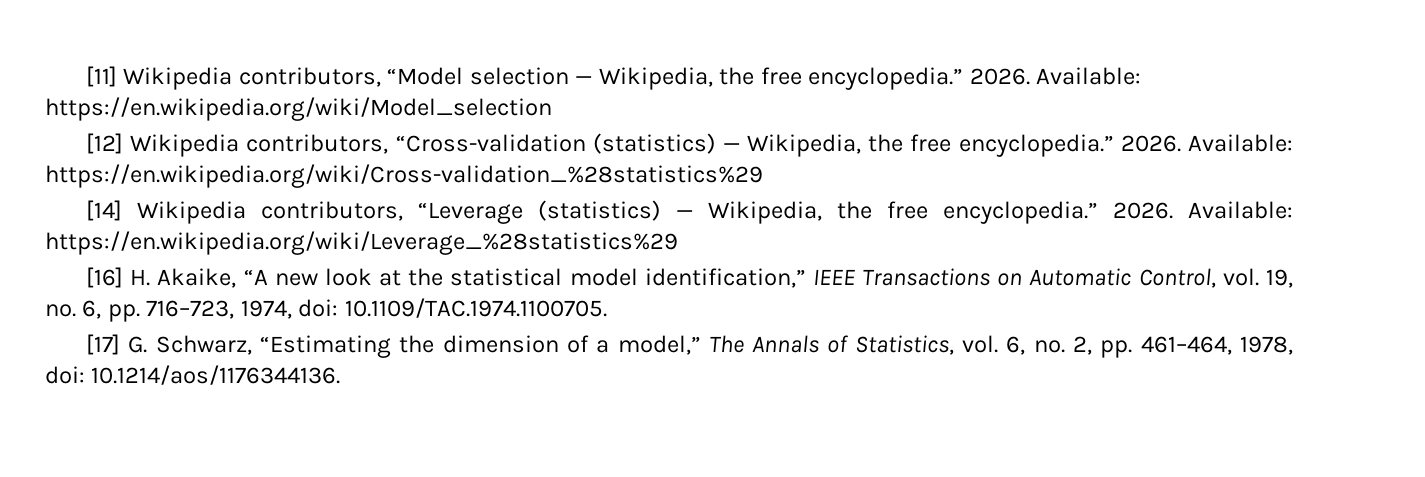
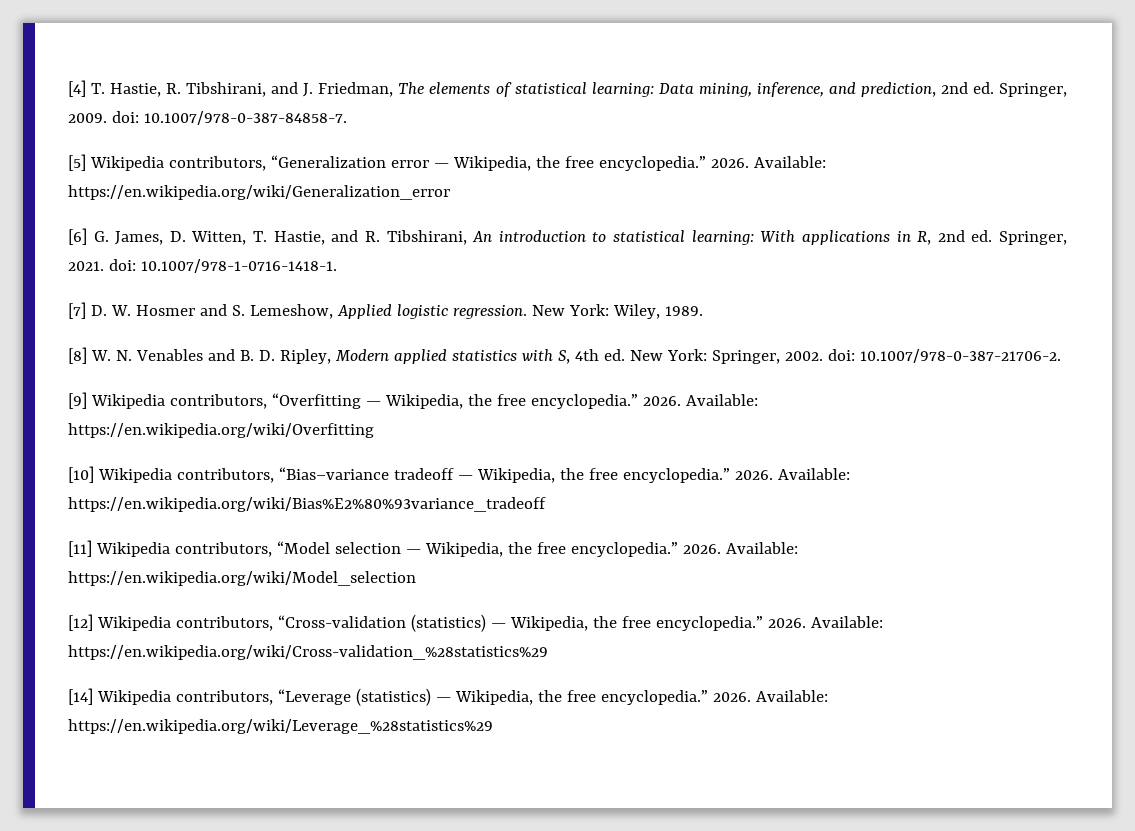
+ [4] T. Hastie, R. Tibshirani, and J. Friedman, The elements of statistical learning: Data mining, inference, and prediction, 2nd ed. Springer, 2009. doi: 10.1007/978-0-387-84858-7.
+ [5] Wikipedia contributors, “Generalization error — Wikipedia, the free encyclopedia.” 2026. Available: https://en.wikipedia.org/wiki/Generalization_error
+ [6] G. James, D. Witten, T. Hastie, and R. Tibshirani, An introduction to statistical learning: With applications in R, 2nd ed. Springer, 2021. doi: 10.1007/978-1-0716-1418-1.
+ [7] D. W. Hosmer and S. Lemeshow, Applied logistic regression. New York: Wiley, 1989.
+ [8] W. N. Venables and B. D. Ripley, Modern applied statistics with S, 4th ed. New York: Springer, 2002. doi: 10.1007/978-0-387-21706-2.
+ [9] Wikipedia contributors, “Overfitting — Wikipedia, the free encyclopedia.” 2026. Available: https://en.wikipedia.org/wiki/Overfitting
+ [10] Wikipedia contributors, “Bias–variance tradeoff — Wikipedia, the free encyclopedia.” 2026. Available: https://en.wikipedia.org/wiki/Bias%E2%80%93variance_tradeoff
- [16] H. Akaike, “A new look at the statistical model identification,” IEEE Transactions on Automatic Control, vol. 19, no. 6, pp. 716–723, 1974, doi: 10.1109/TAC.1974.1100705.
- [17] G. Schwarz, “Estimating the dimension of a model,” The Annals of Statistics, vol. 6, no. 2, pp. 461–464, 1978, doi: 10.1214/aos/1176344136.

